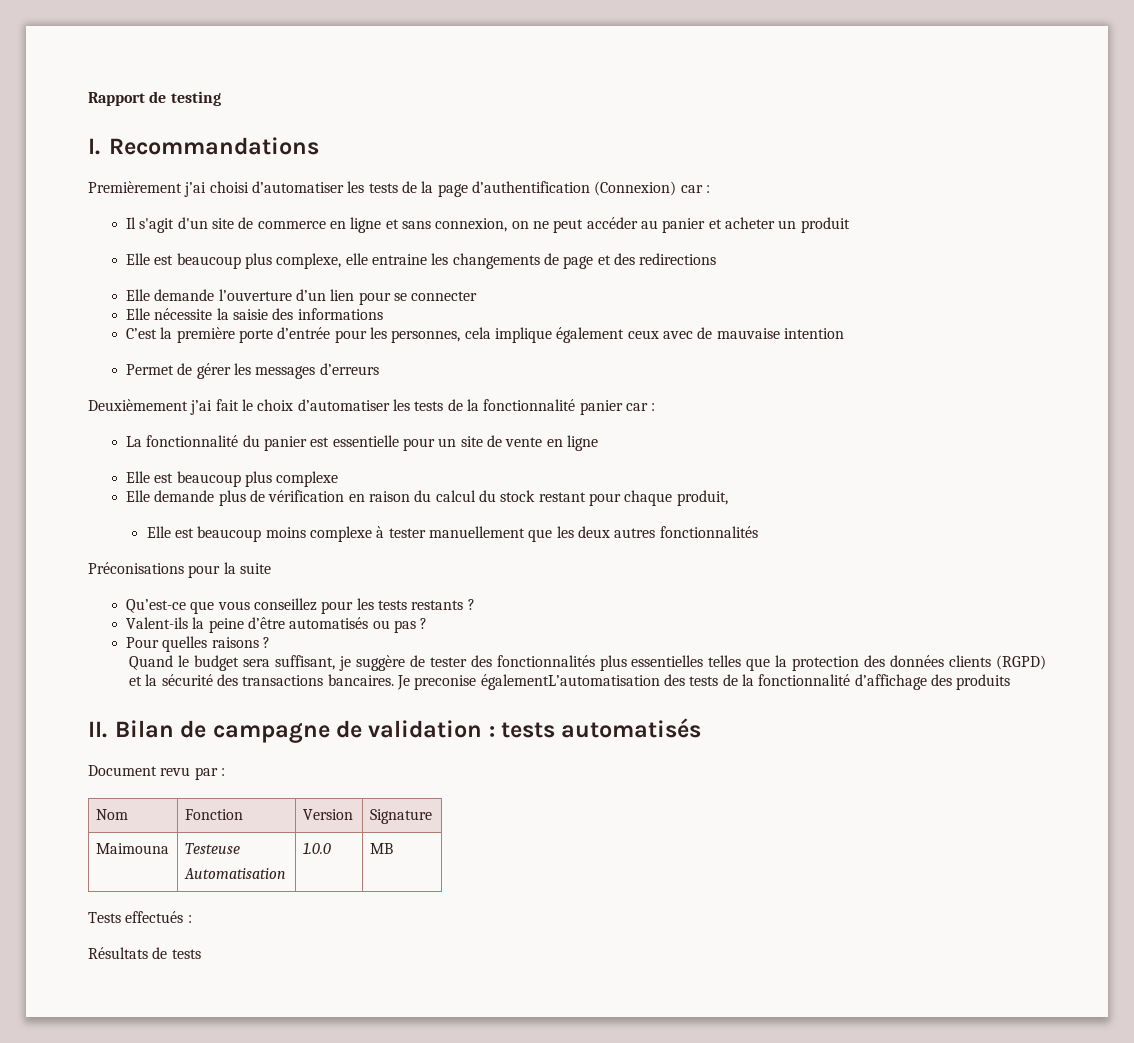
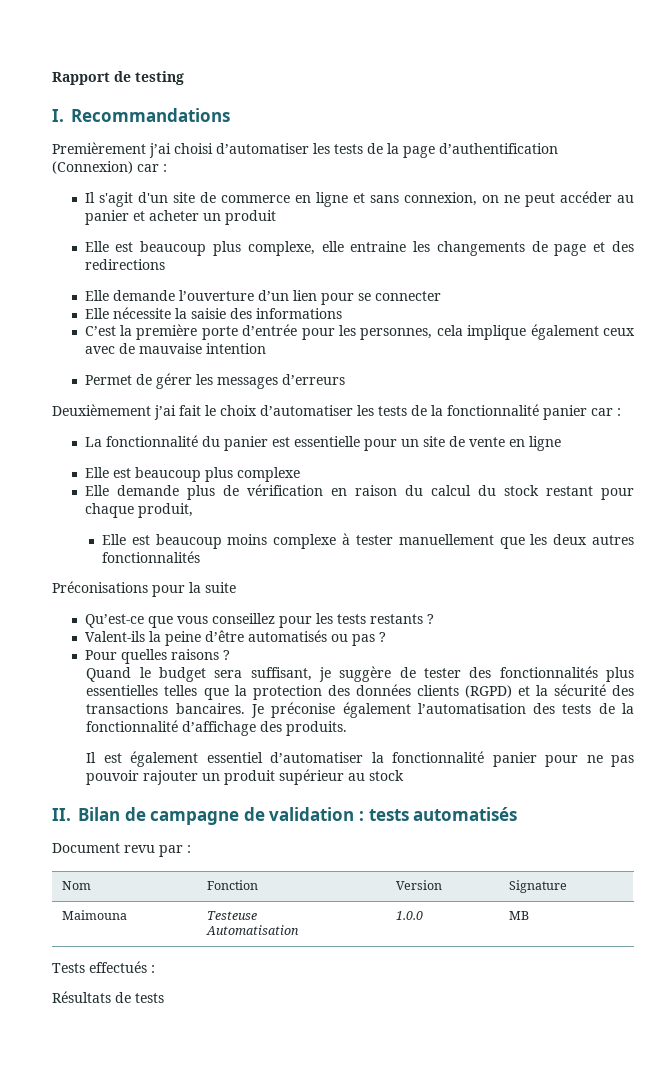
- Je preconise égalementL’automatisation des tests de la fonctionnalité d’affichage des produits
+ Je préconise également l’automatisation des tests de la fonctionnalité d’affichage des produits.
+ Il est également essentiel d’automatiser la fonctionnalité panier pour ne pas pouvoir rajouter un produit supérieur au stock

